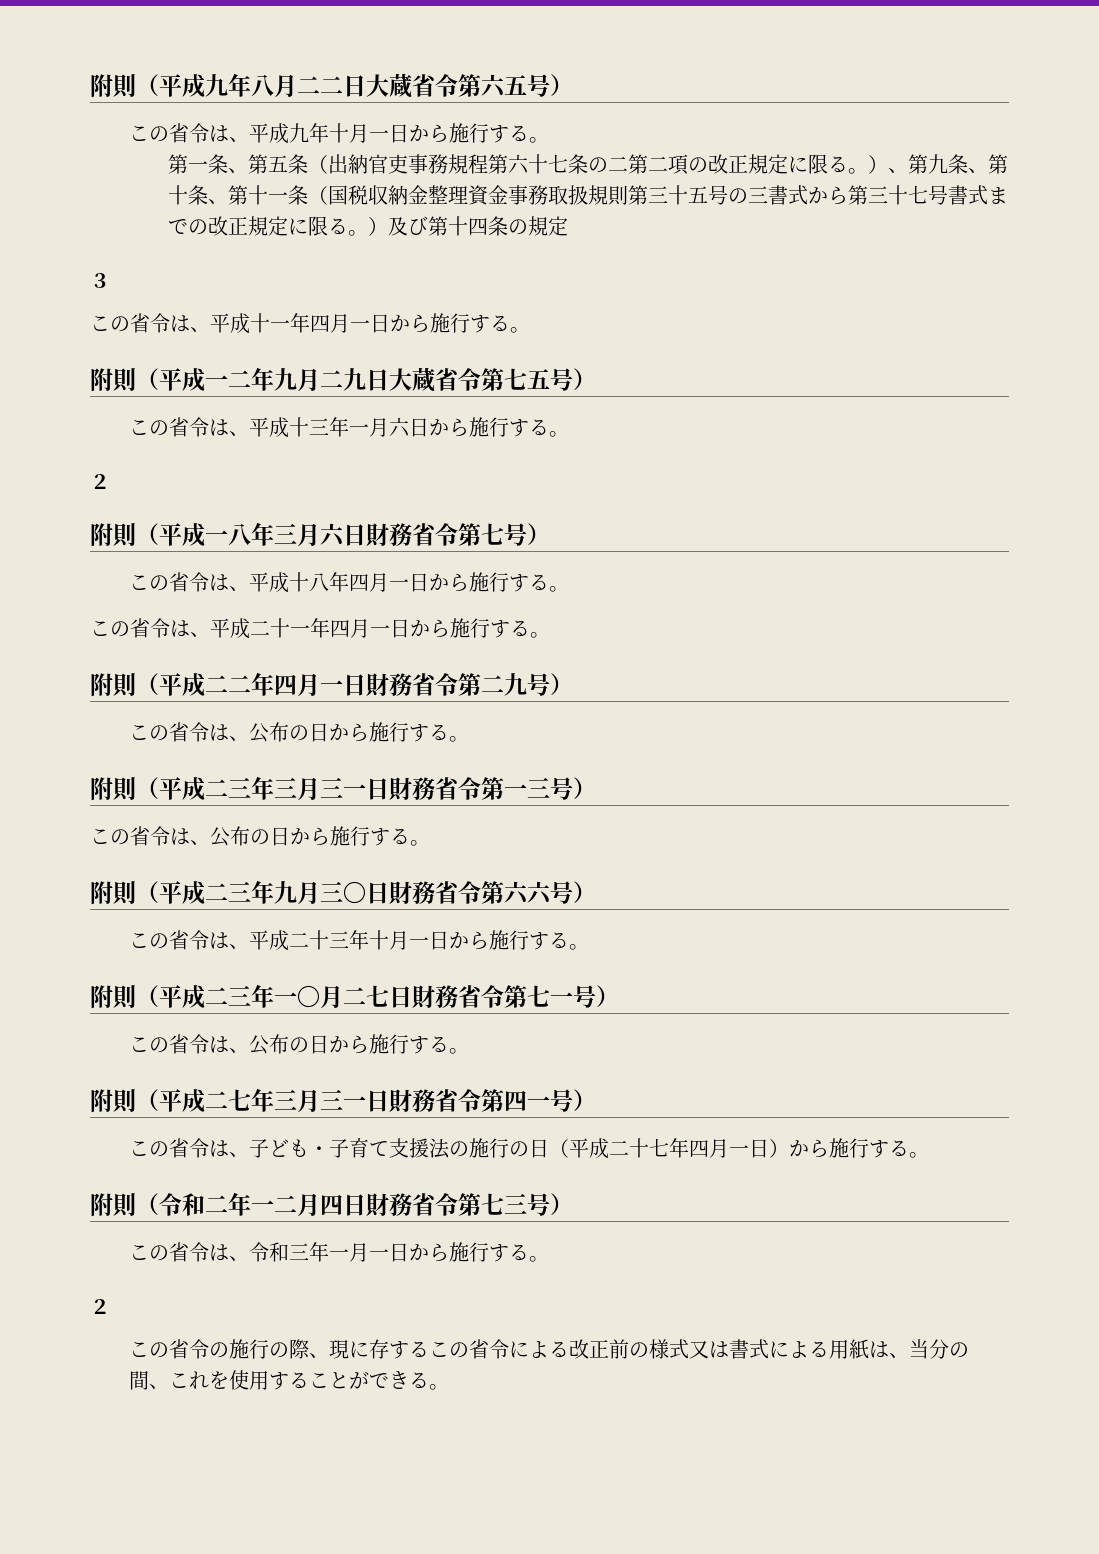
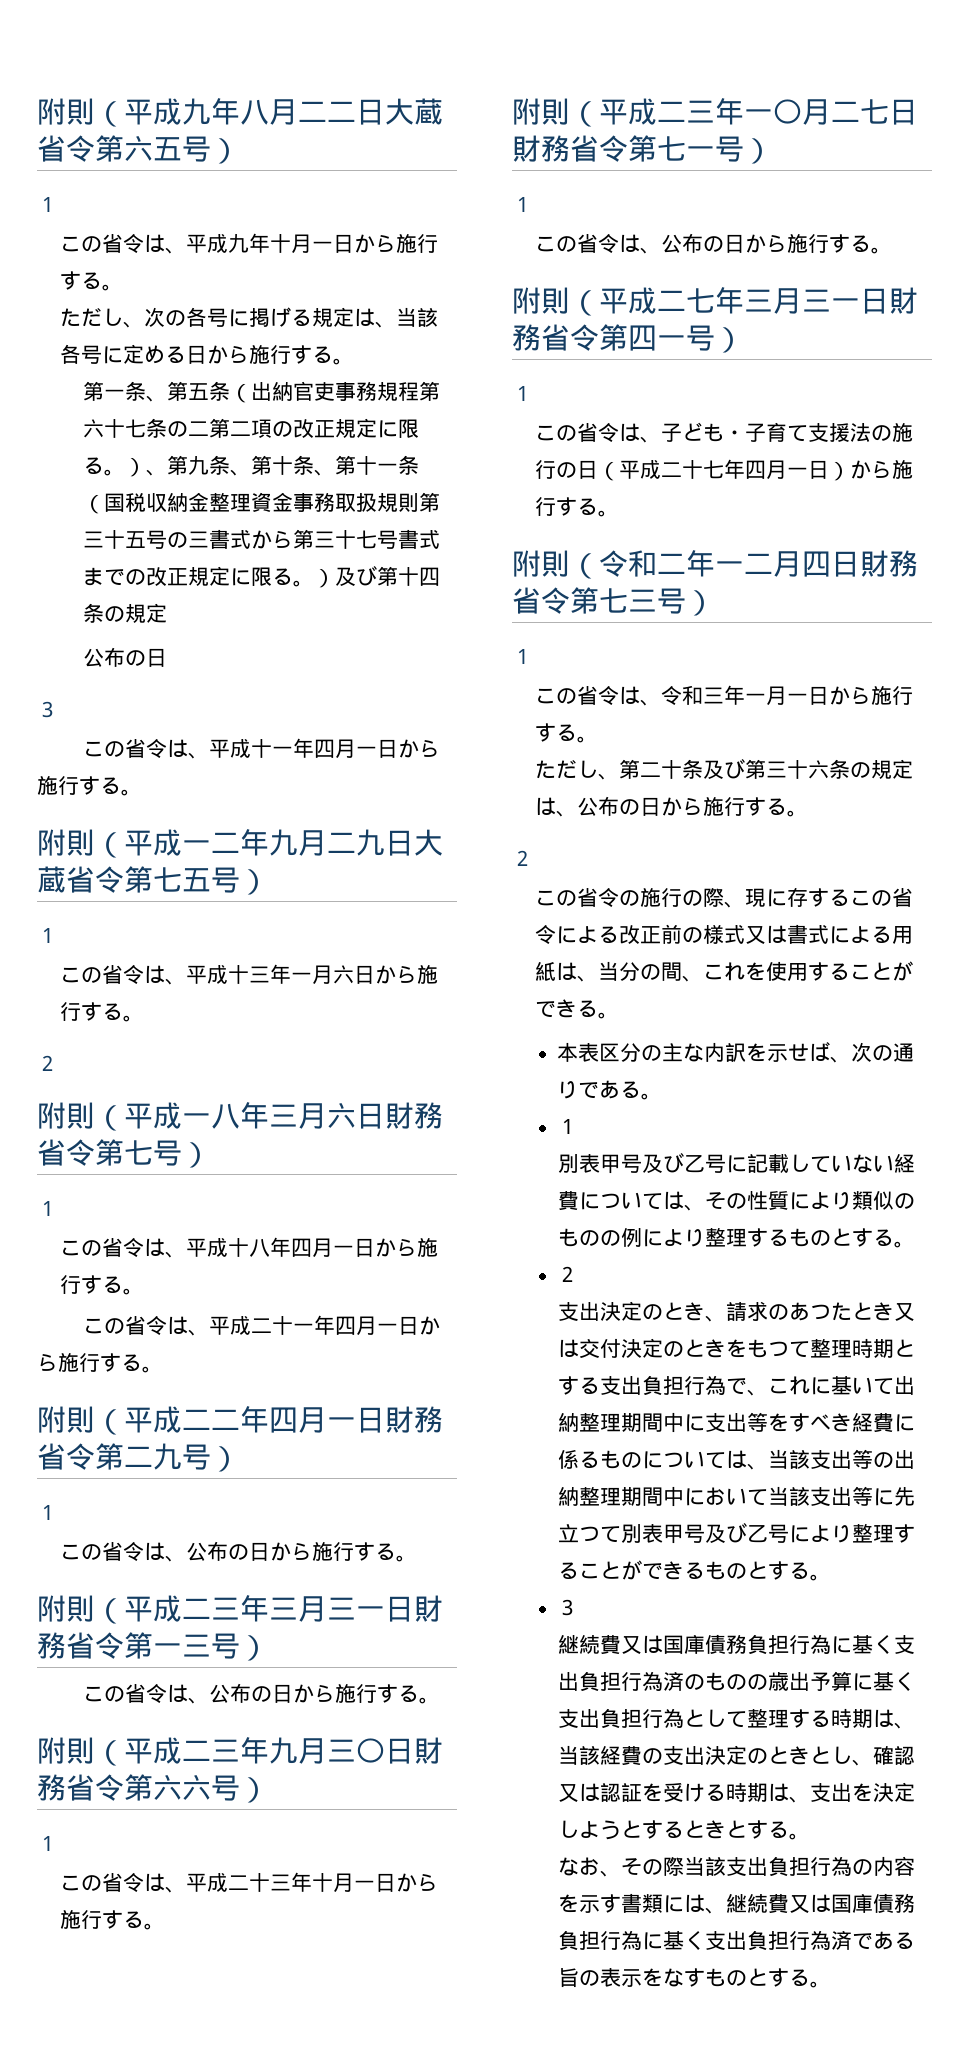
  附則（平成九年八月二二日大蔵省令第六五号）
+ １
+ ただし、次の各号に掲げる規定は、当該各号に定める日から施行する。
  第一条、第五条（出納官吏事務規程第六十七条の二第二項の改正規定に限る。）、第九条、第十条、第十一条（国税収納金整理資金事務取扱規則第三十五号の三書式から第三十七号書式までの改正規定に限る。）及び第十四条の規定
+ 公布の日
  附則（平成一二年九月二九日大蔵省令第七五号）
+ １
  附則（平成一八年三月六日財務省令第七号）
+ １
  附則（平成二二年四月一日財務省令第二九号）
+ １
  附則（平成二三年九月三〇日財務省令第六六号）
+ １
  附則（平成二三年一〇月二七日財務省令第七一号）
+ １
  附則（平成二七年三月三一日財務省令第四一号）
+ １
  附則（令和二年一二月四日財務省令第七三号）
+ １
+ ただし、第二十条及び第三十六条の規定は、公布の日から施行する。
+ 本表区分の主な内訳を示せば、次の通りである。
+ １
+ 別表甲号及び乙号に記載していない経費については、その性質により類似のものの例により整理するものとする。
+ ２
+ 支出決定のとき、請求のあつたとき又は交付決定のときをもつて整理時期とする支出負担行為で、これに基いて出納整理期間中に支出等をすべき経費に係るものについては、当該支出等の出納整理期間中において当該支出等に先立つて別表甲号及び乙号により整理することができるものとする。
+ ３
+ 継続費又は国庫債務負担行為に基く支出負担行為済のものの歳出予算に基く支出負担行為として整理する時期は、当該経費の支出決定のときとし、確認又は認証を受ける時期は、支出を決定しようとするときとする。
+ なお、その際当該支出負担行為の内容を示す書類には、継続費又は国庫債務負担行為に基く支出負担行為済である旨の表示をなすものとする。

